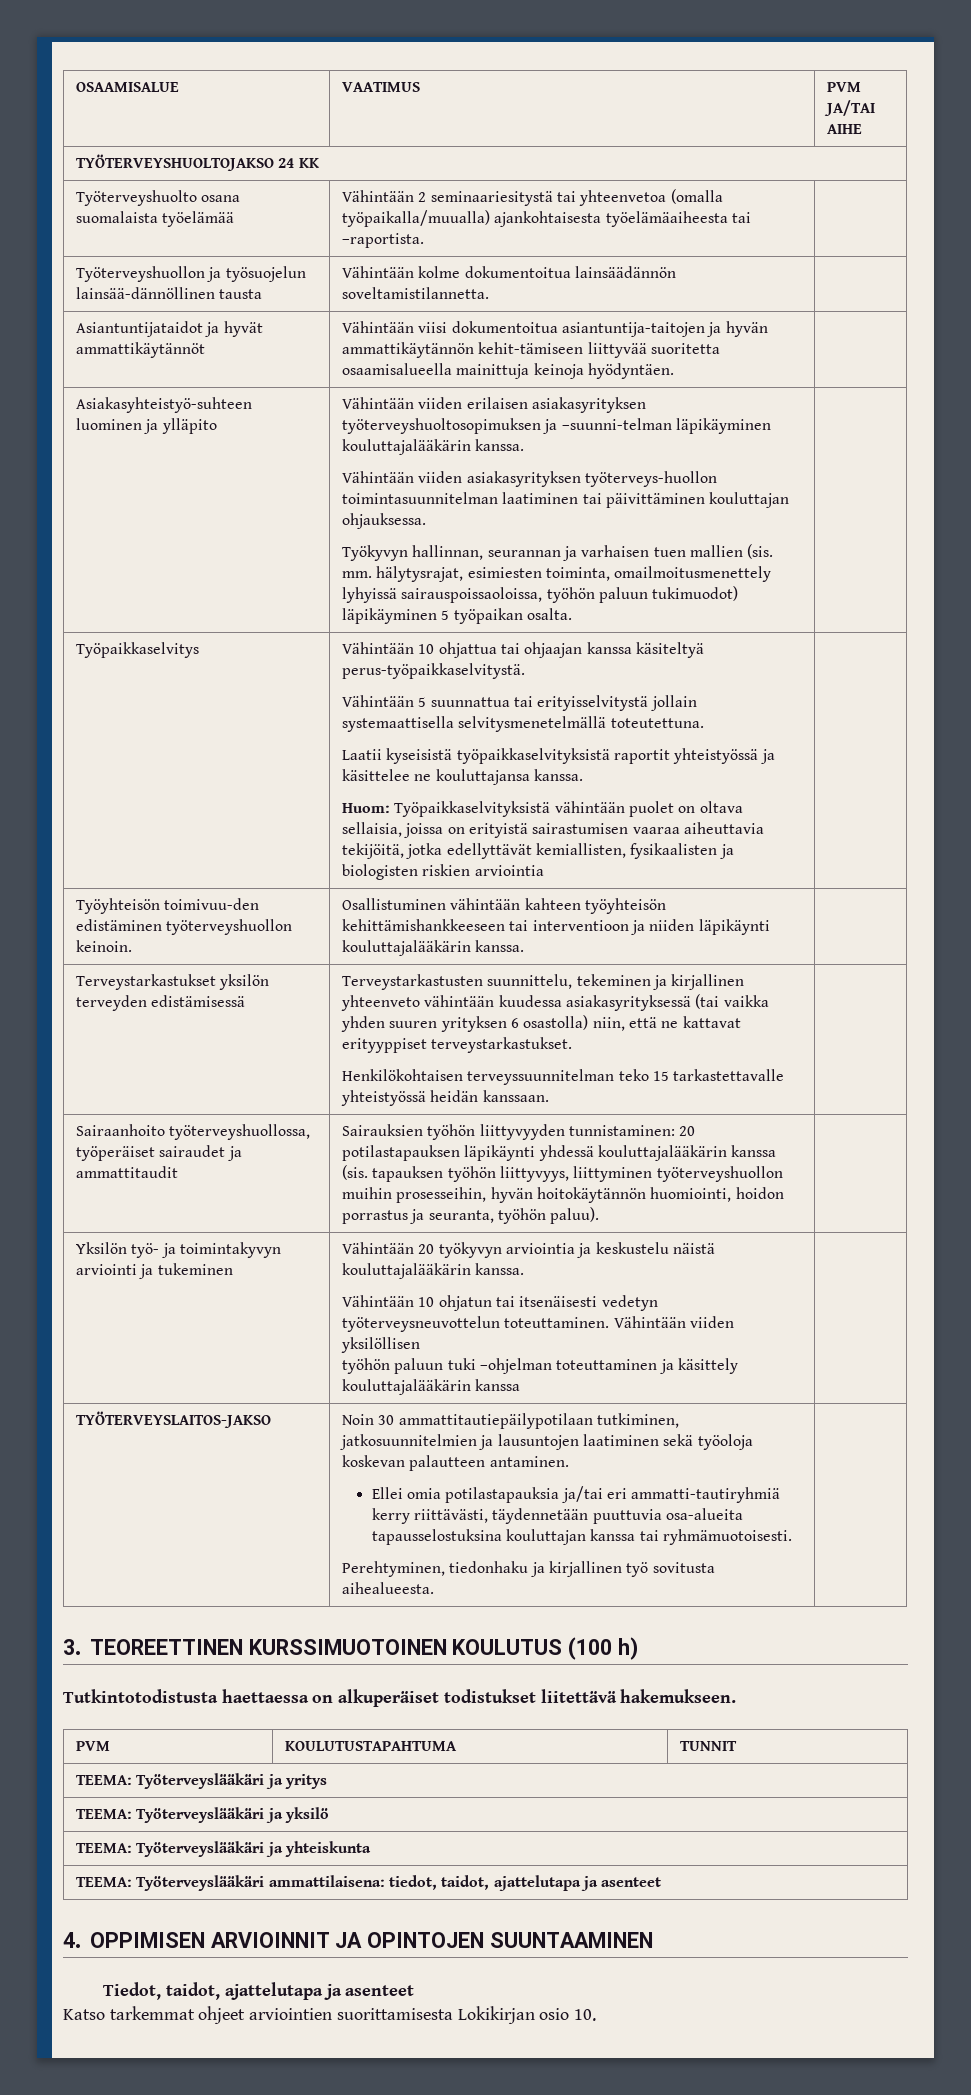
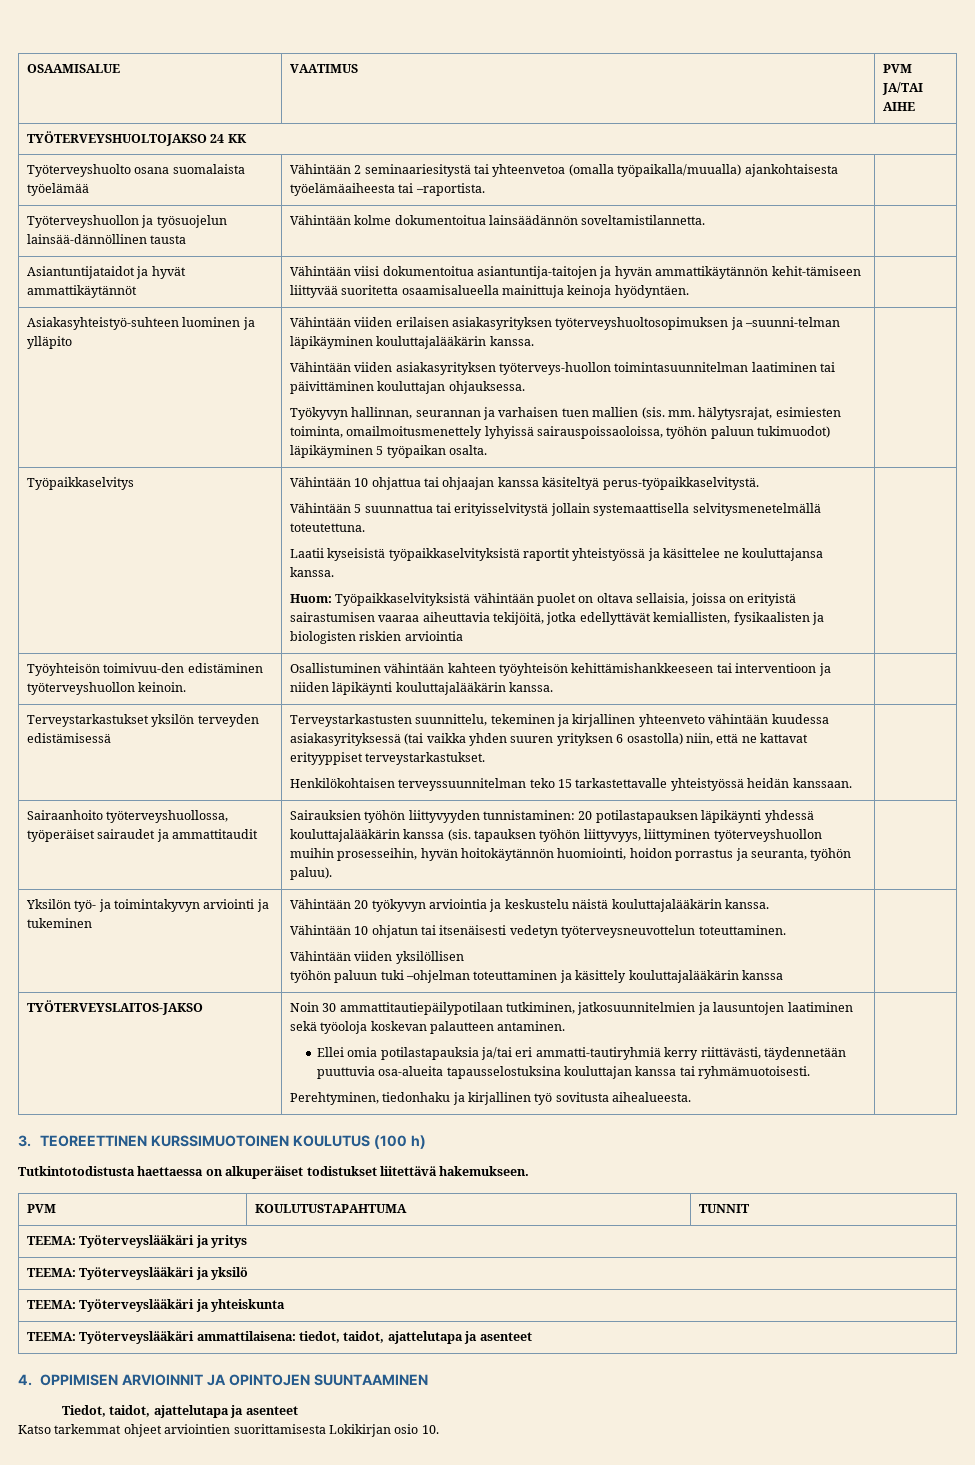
  Yksilön työ- ja toimintakyvyn arviointi ja tukeminen | Vähintään 20 työkyvyn arviointia ja keskustelu näistä kouluttajalääkärin kanssa.
- Vähintään 10 ohjatun tai itsenäisesti vedetyn työterveysneuvottelun toteuttaminen. Vähintään viiden yksilöllisen
+ Vähintään 10 ohjatun tai itsenäisesti vedetyn työterveysneuvottelun toteuttaminen.
+ Vähintään viiden yksilöllisen

